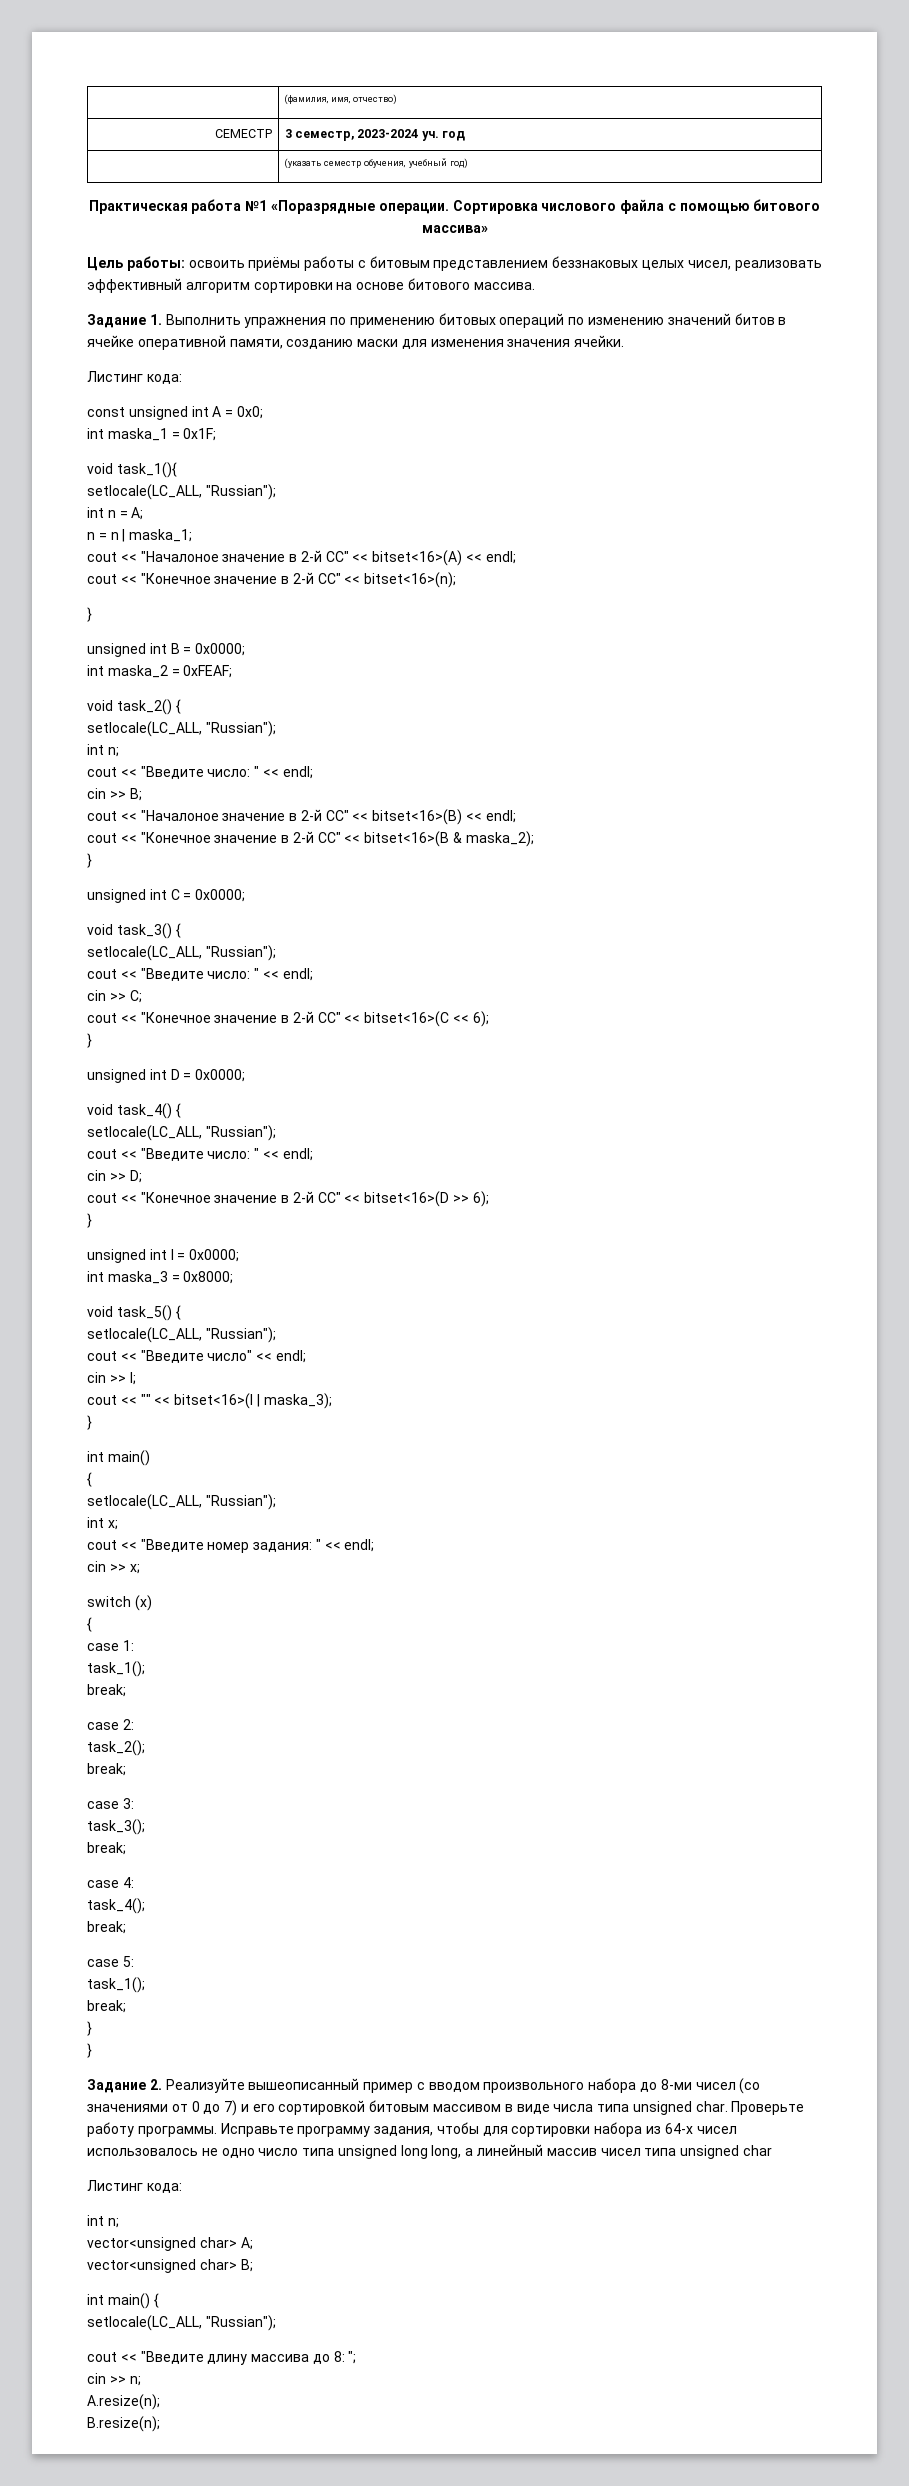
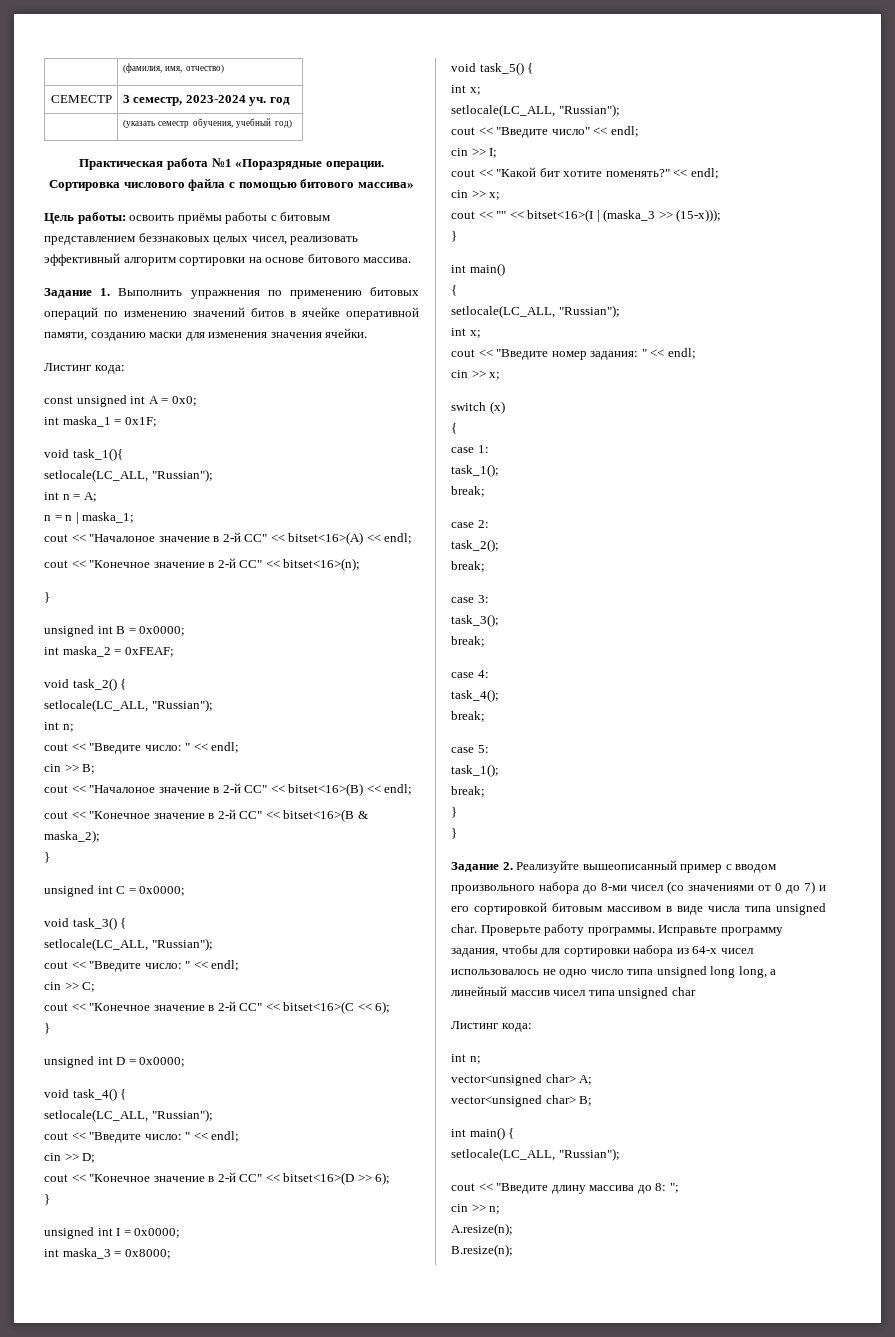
  void task_5() {
+ int x;
+ cout << "Какой бит хотите поменять?" << endl;
+ cin >> x;
- cout << "" << bitset<16>(I | maska_3);
+ cout << "" << bitset<16>(I | (maska_3 >> (15-x)));

